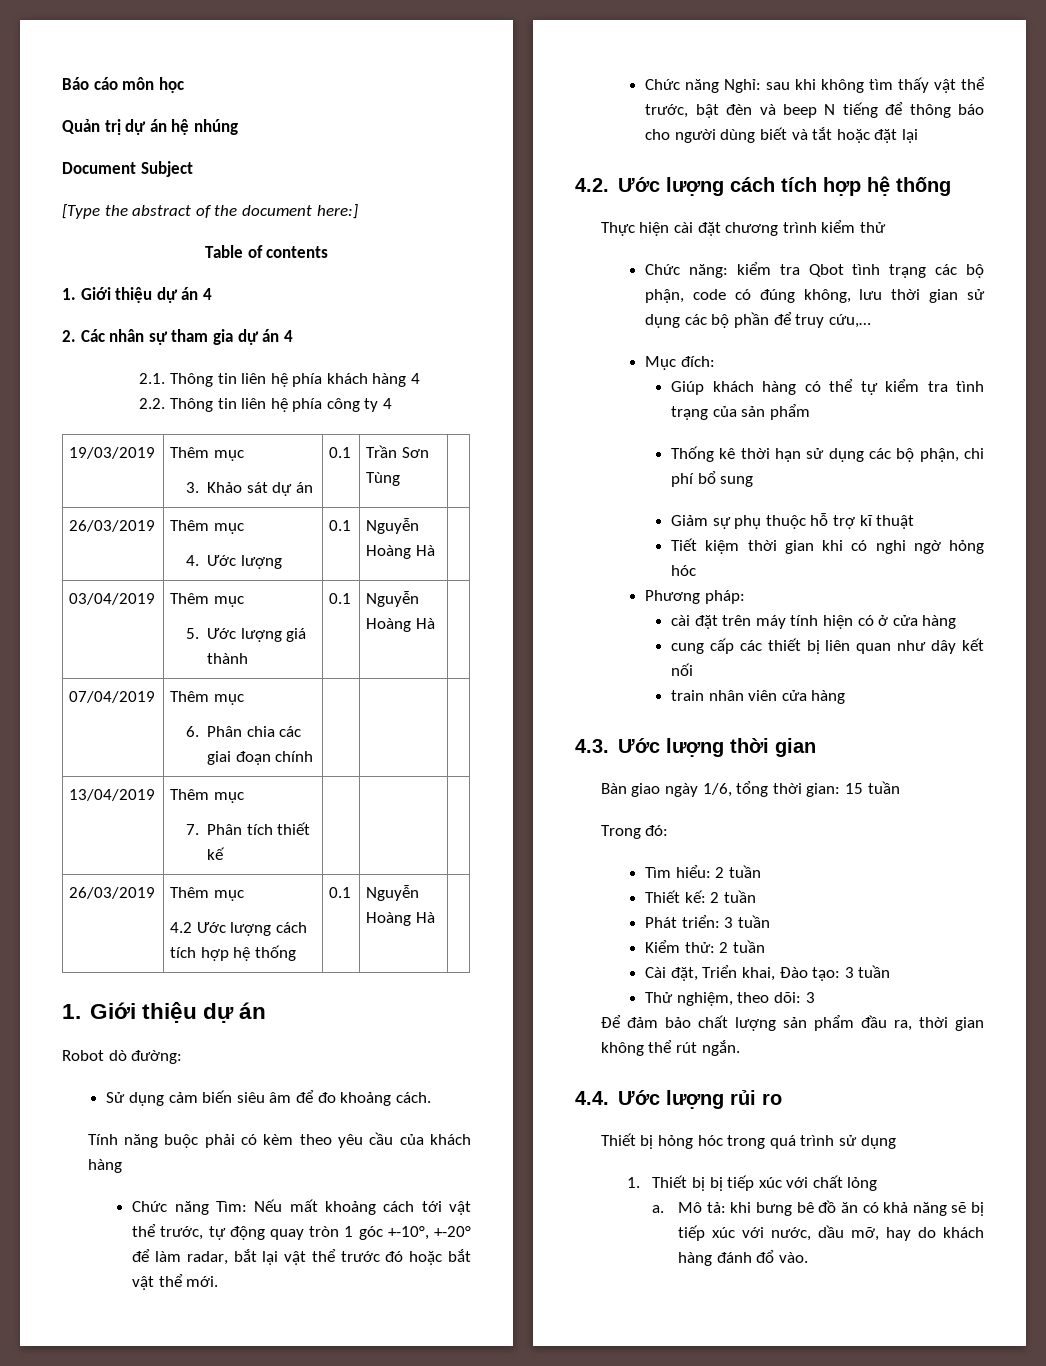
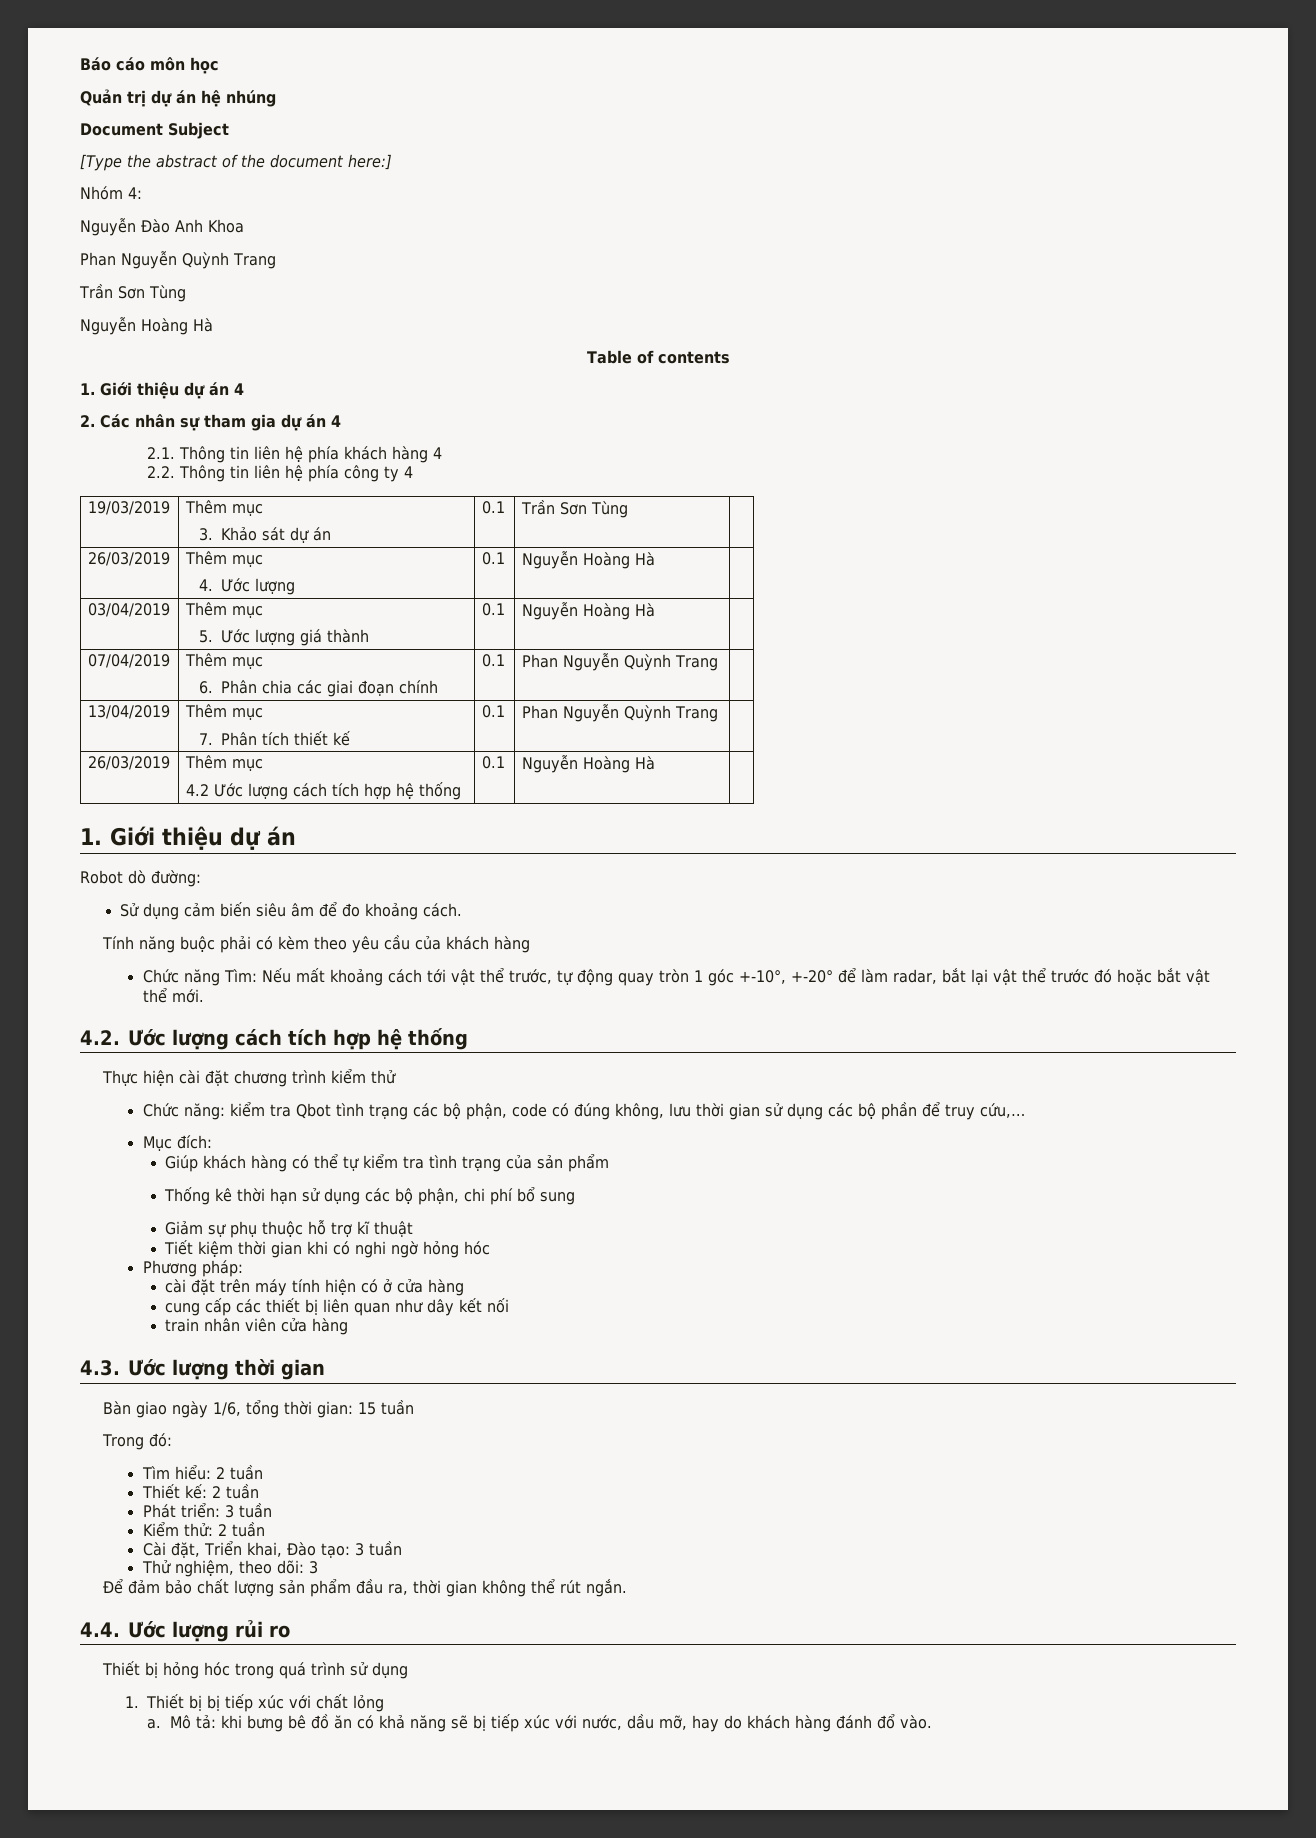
+ Nhóm 4:
+ Nguyễn Đào Anh Khoa
+ Phan Nguyễn Quỳnh Trang
+ Trần Sơn Tùng
+ Nguyễn Hoàng Hà
  07/04/2019 | Thêm mục
- 6. Phân chia các giai đoạn chính | | |
+ 6. Phân chia các giai đoạn chính | 0.1 | Phan Nguyễn Quỳnh Trang |
  13/04/2019 | Thêm mục
- 7. Phân tích thiết kế | | |
+ 7. Phân tích thiết kế | 0.1 | Phan Nguyễn Quỳnh Trang |
- Chức năng Nghỉ: sau khi không tìm thấy vật thể trước, bật đèn và beep N tiếng để thông báo cho người dùng biết và tắt hoặc đặt lại

